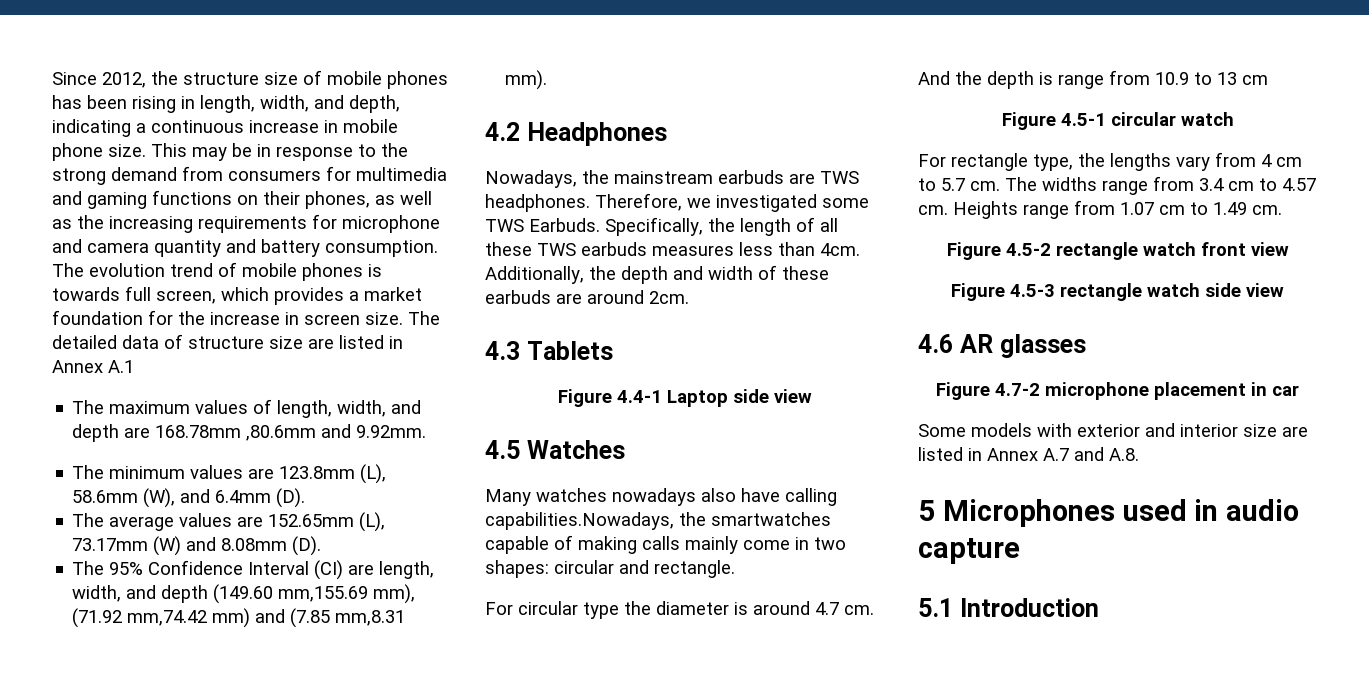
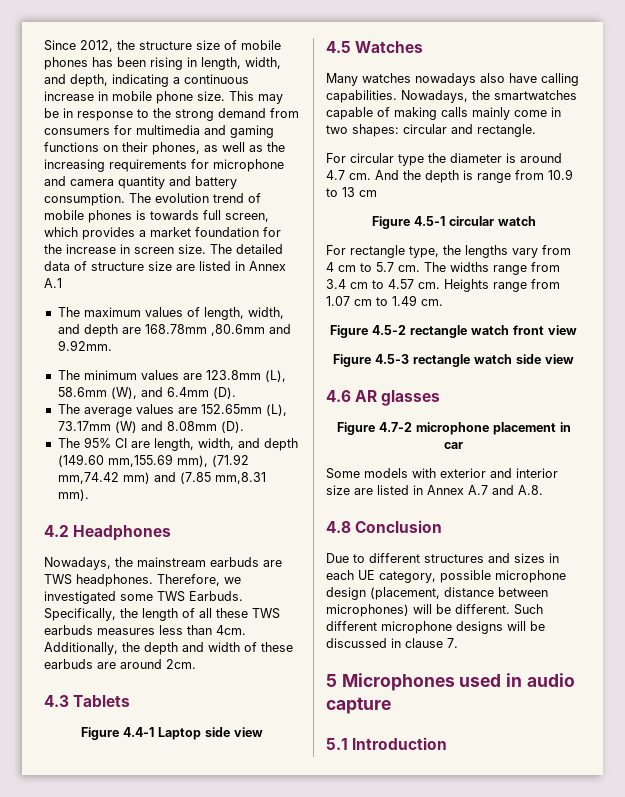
- The 95% Confidence Interval (CI) are length, width, and depth (149.60 mm,155.69 mm), (71.92 mm,74.42 mm) and (7.85 mm,8.31 mm).
+ The 95% CI are length, width, and depth (149.60 mm,155.69 mm), (71.92 mm,74.42 mm) and (7.85 mm,8.31 mm).
- Many watches nowadays also have calling capabilities.Nowadays, the smartwatches capable of making calls mainly come in two shapes: circular and rectangle.
+ Many watches nowadays also have calling capabilities. Nowadays, the smartwatches capable of making calls mainly come in two shapes: circular and rectangle.
+ 4.8 Conclusion
+ Due to different structures and sizes in each UE category, possible microphone design (placement, distance between microphones) will be different. Such different microphone designs will be discussed in clause 7.

